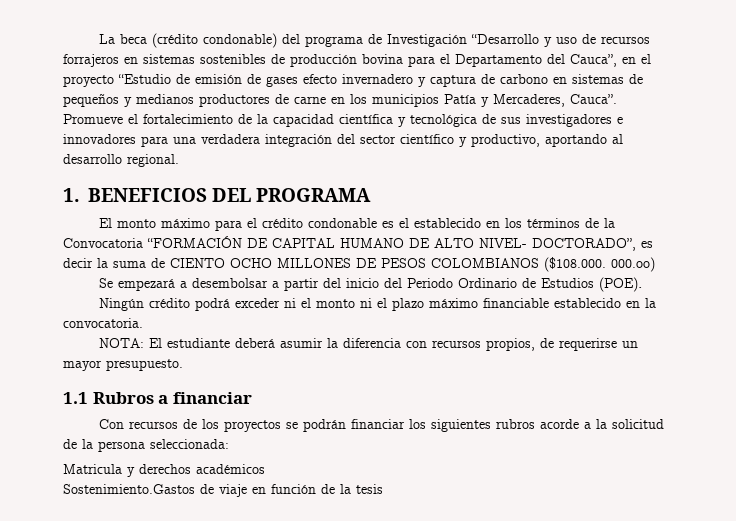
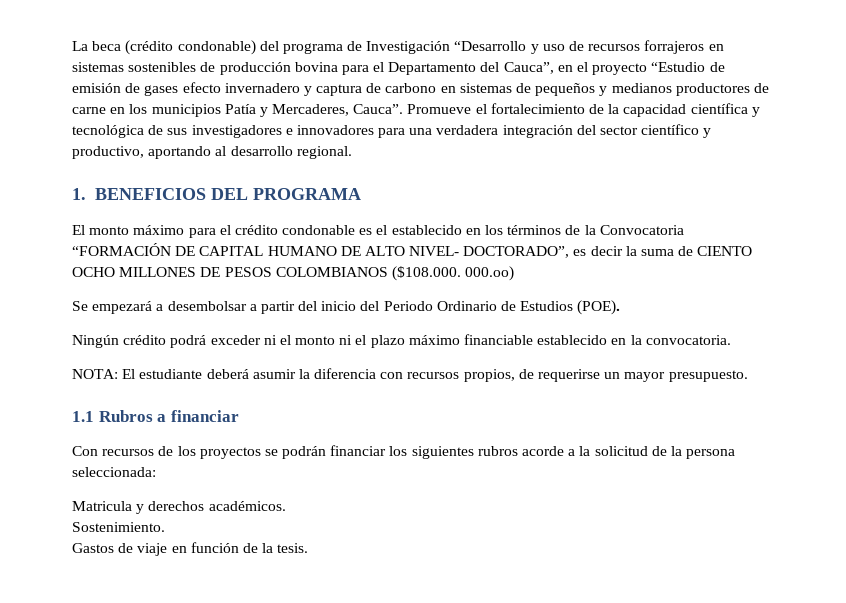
- Matricula y derechos académicos
- Sostenimiento.Gastos de viaje en función de la tesis
+ Matricula y derechos académicos.
+ Sostenimiento.
+ Gastos de viaje en función de la tesis.

